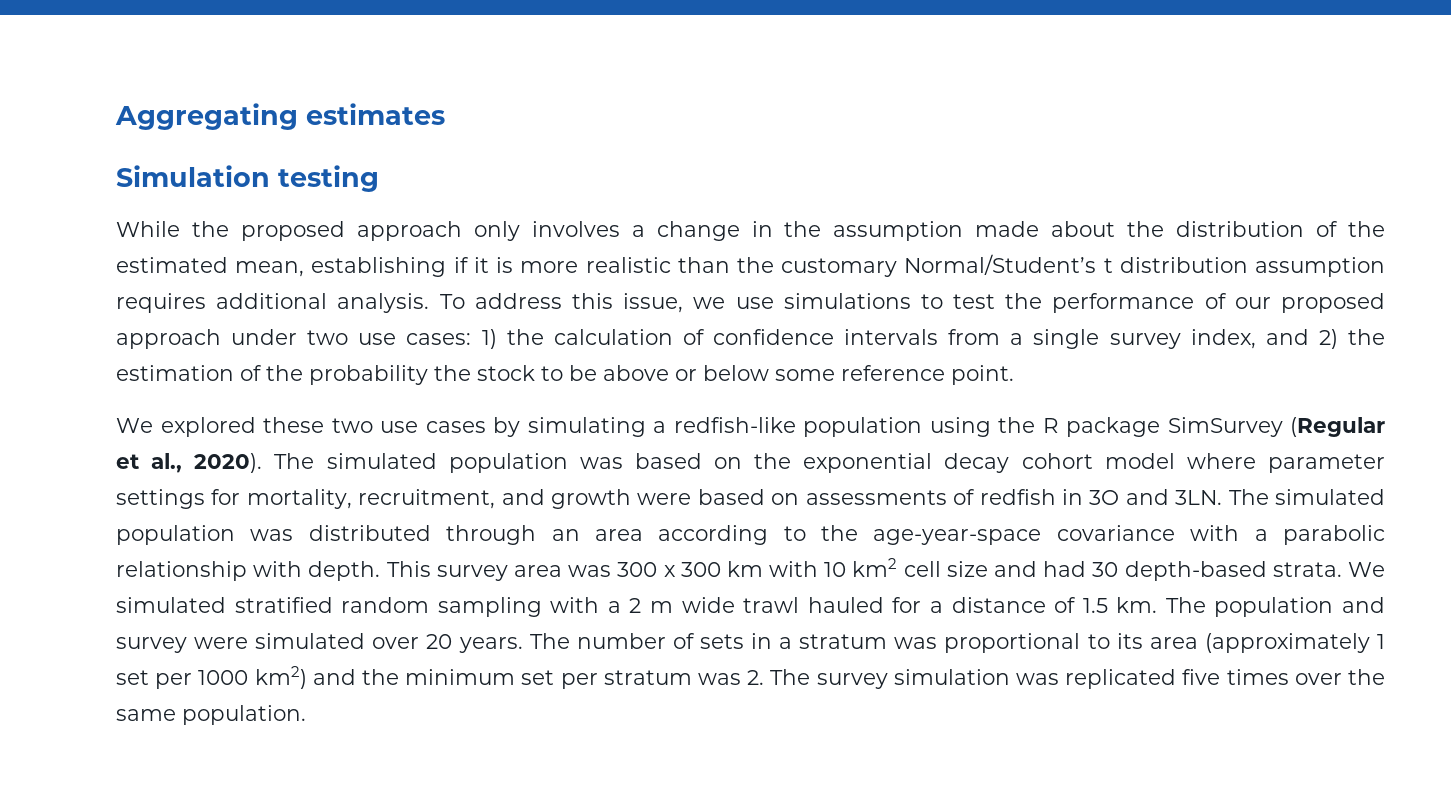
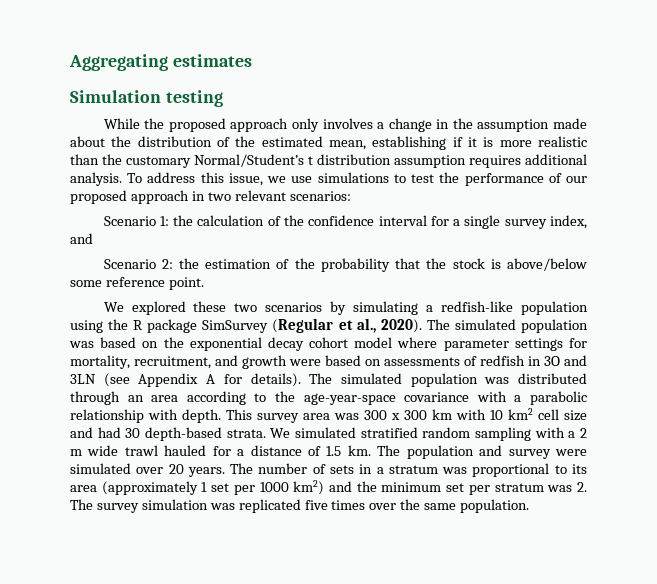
- To address this issue, we use simulations to test the performance of our proposed approach under two use cases: 1) the calculation of confidence intervals from a single survey index, and 2) the estimation of the probability the stock to be above or below some reference point.
+ To address this issue, we use simulations to test the performance of our proposed approach in two relevant scenarios:
+ Scenario 1: the calculation of the confidence interval for a single survey index, and
+ Scenario 2: the estimation of the probability that the stock is above/below some reference point.
- We explored these two use cases by simulating a redfish-like population using the R package SimSurvey (Regular et al., 2020).
+ We explored these two scenarios by simulating a redfish-like population using the R package SimSurvey (Regular et al., 2020).
- The simulated population was based on the exponential decay cohort model where parameter settings for mortality, recruitment, and growth were based on assessments of redfish in 3O and 3LN.
+ The simulated population was based on the exponential decay cohort model where parameter settings for mortality, recruitment, and growth were based on assessments of redfish in 3O and 3LN (see Appendix A for details).

